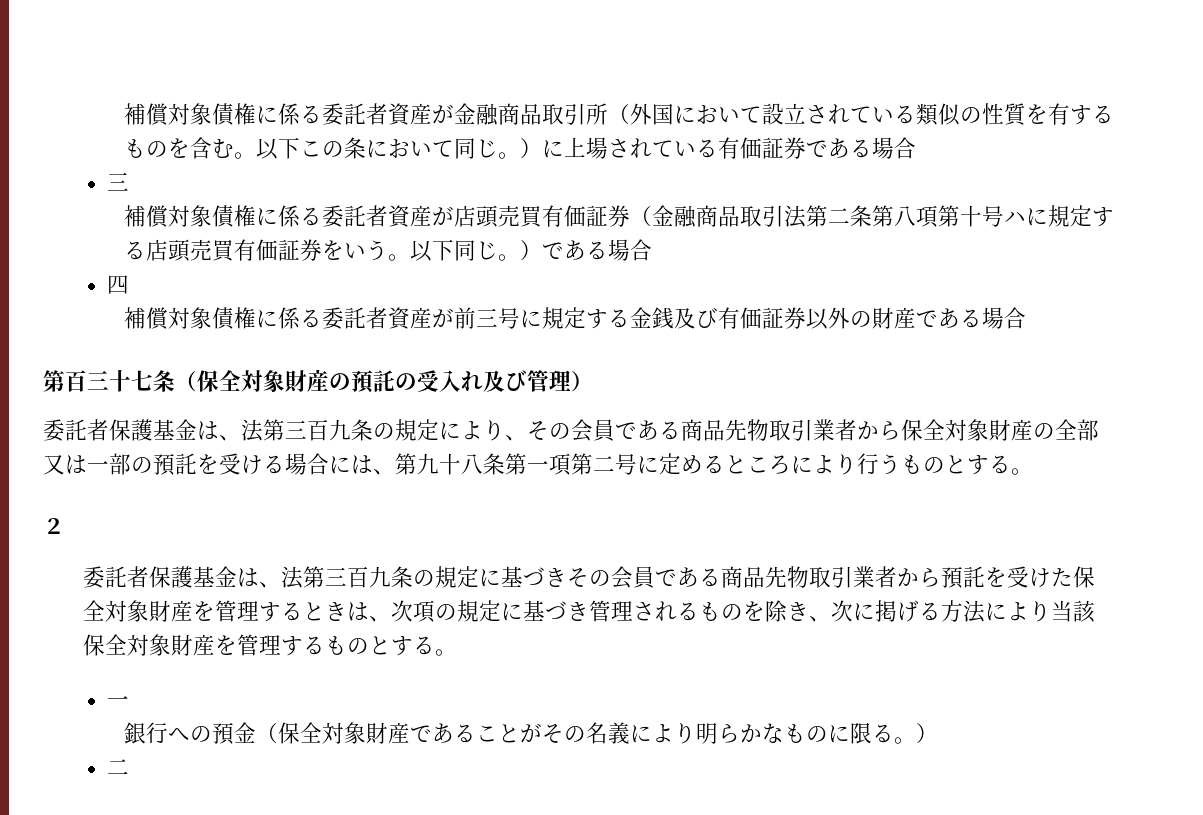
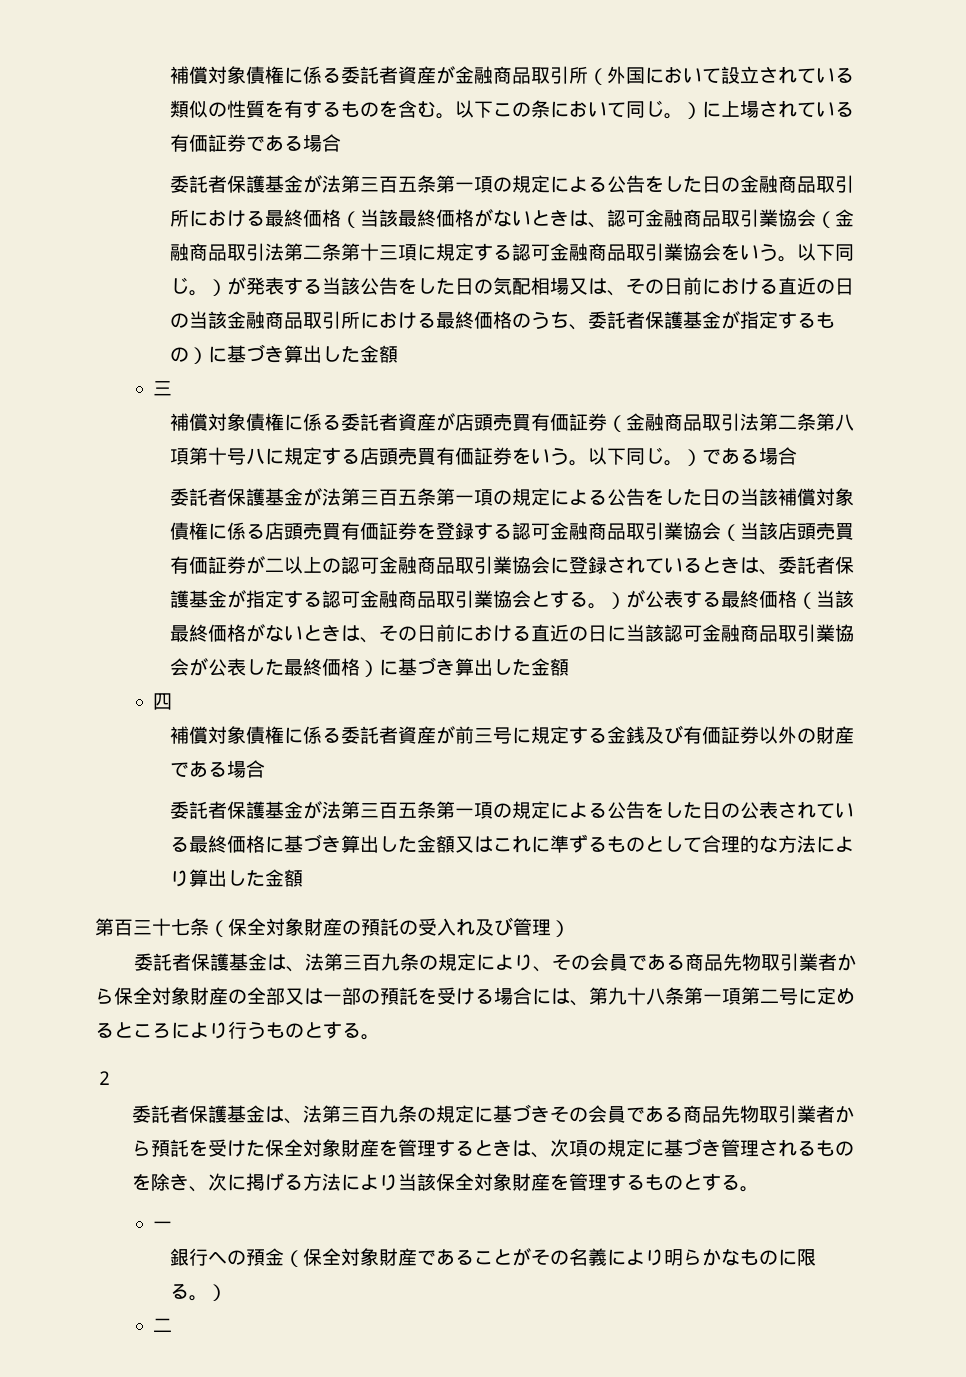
+ 委託者保護基金が法第三百五条第一項の規定による公告をした日の金融商品取引所における最終価格（当該最終価格がないときは、認可金融商品取引業協会（金融商品取引法第二条第十三項に規定する認可金融商品取引業協会をいう。以下同じ。）が発表する当該公告をした日の気配相場又は、その日前における直近の日の当該金融商品取引所における最終価格のうち、委託者保護基金が指定するもの）に基づき算出した金額
+ 委託者保護基金が法第三百五条第一項の規定による公告をした日の当該補償対象債権に係る店頭売買有価証券を登録する認可金融商品取引業協会（当該店頭売買有価証券が二以上の認可金融商品取引業協会に登録されているときは、委託者保護基金が指定する認可金融商品取引業協会とする。）が公表する最終価格（当該最終価格がないときは、その日前における直近の日に当該認可金融商品取引業協会が公表した最終価格）に基づき算出した金額
+ 委託者保護基金が法第三百五条第一項の規定による公告をした日の公表されている最終価格に基づき算出した金額又はこれに準ずるものとして合理的な方法により算出した金額

